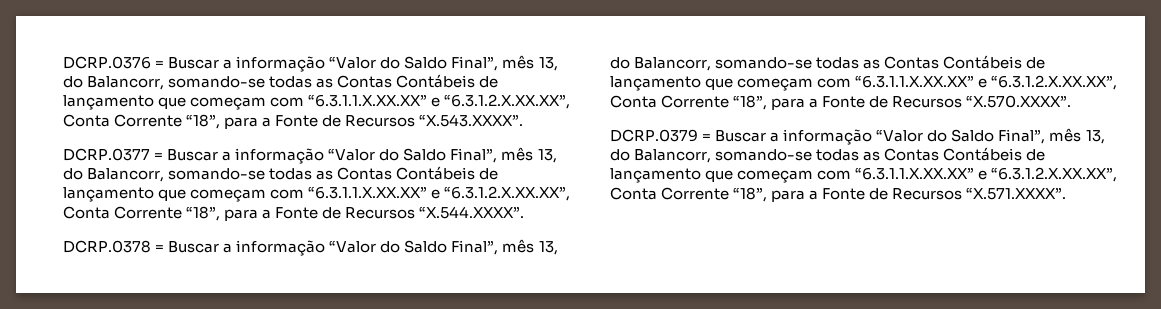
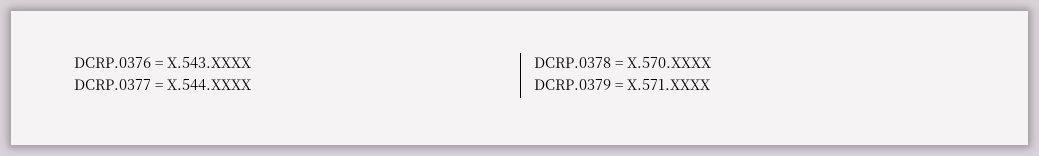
- DCRP.0376 = Buscar a informação “Valor do Saldo Final”, mês 13, do Balancorr, somando-se todas as Contas Contábeis de lançamento que começam com “6.3.1.1.X.XX.XX” e “6.3.1.2.X.XX.XX”, Conta Corrente “18”, para a Fonte de Recursos “X.543.XXXX”.
- DCRP.0377 = Buscar a informação “Valor do Saldo Final”, mês 13, do Balancorr, somando-se todas as Contas Contábeis de lançamento que começam com “6.3.1.1.X.XX.XX” e “6.3.1.2.X.XX.XX”, Conta Corrente “18”, para a Fonte de Recursos “X.544.XXXX”.
- DCRP.0378 = Buscar a informação “Valor do Saldo Final”, mês 13, do Balancorr, somando-se todas as Contas Contábeis de lançamento que começam com “6.3.1.1.X.XX.XX” e “6.3.1.2.X.XX.XX”, Conta Corrente “18”, para a Fonte de Recursos “X.570.XXXX”.
- DCRP.0379 = Buscar a informação “Valor do Saldo Final”, mês 13, do Balancorr, somando-se todas as Contas Contábeis de lançamento que começam com “6.3.1.1.X.XX.XX” e “6.3.1.2.X.XX.XX”, Conta Corrente “18”, para a Fonte de Recursos “X.571.XXXX”.
+ DCRP.0376 = X.543.XXXX
+ DCRP.0377 = X.544.XXXX
+ DCRP.0378 = X.570.XXXX
+ DCRP.0379 = X.571.XXXX

